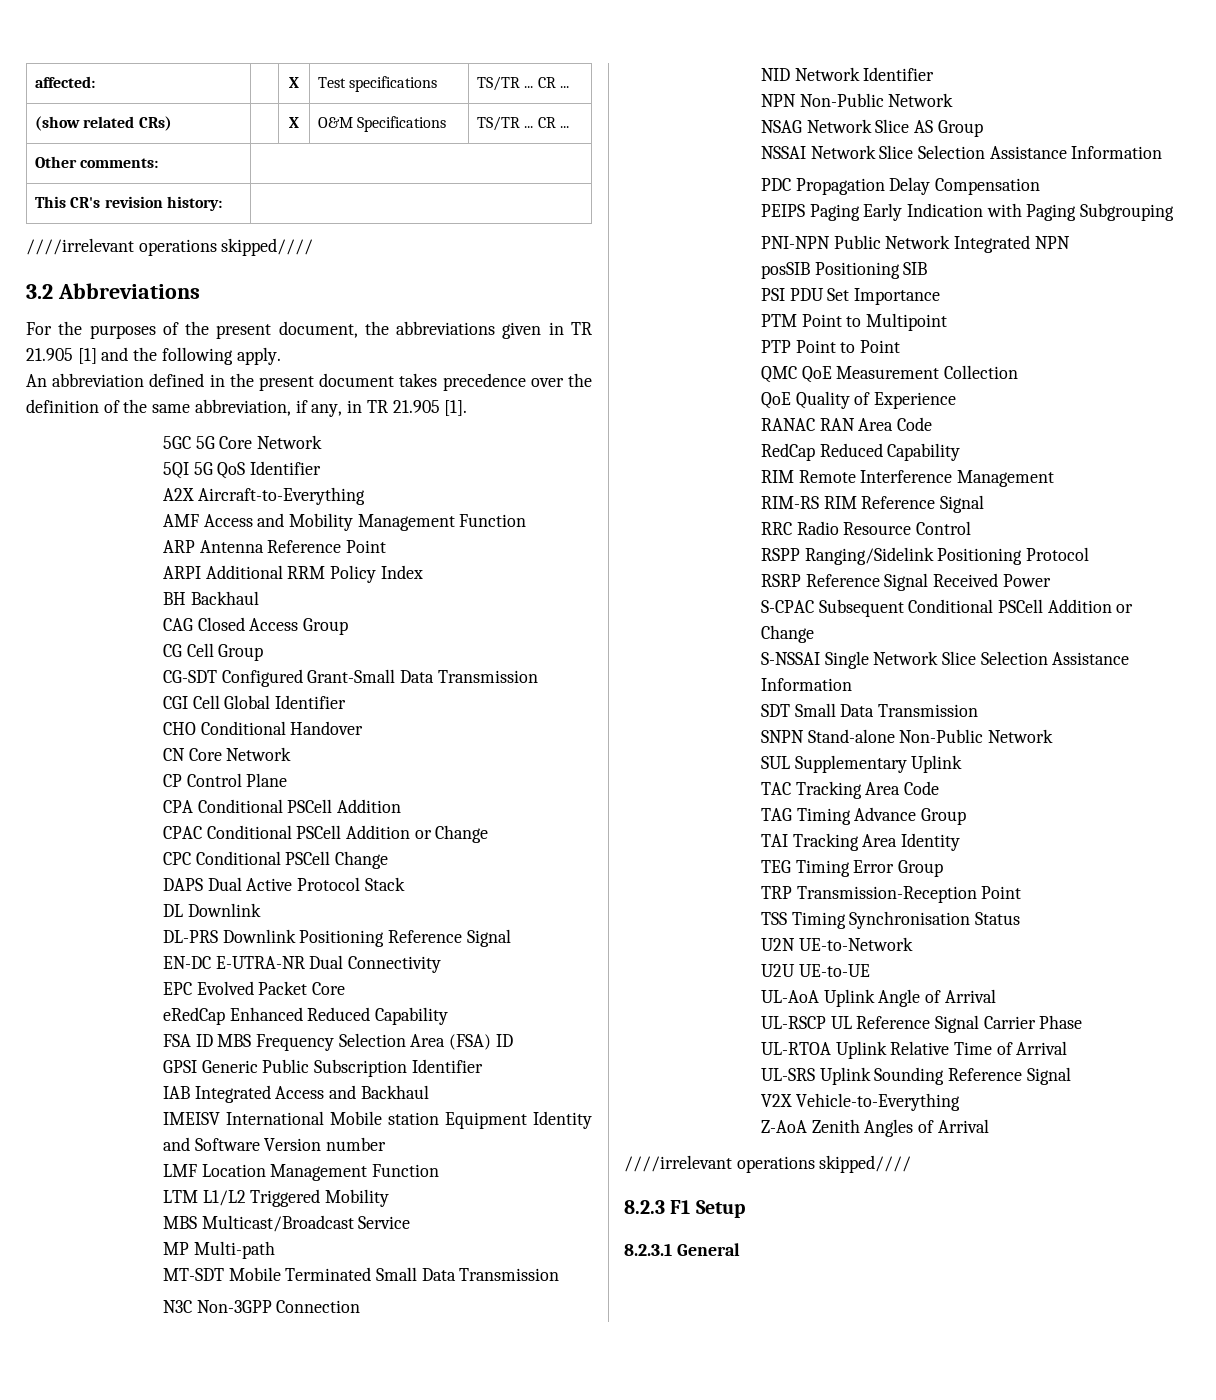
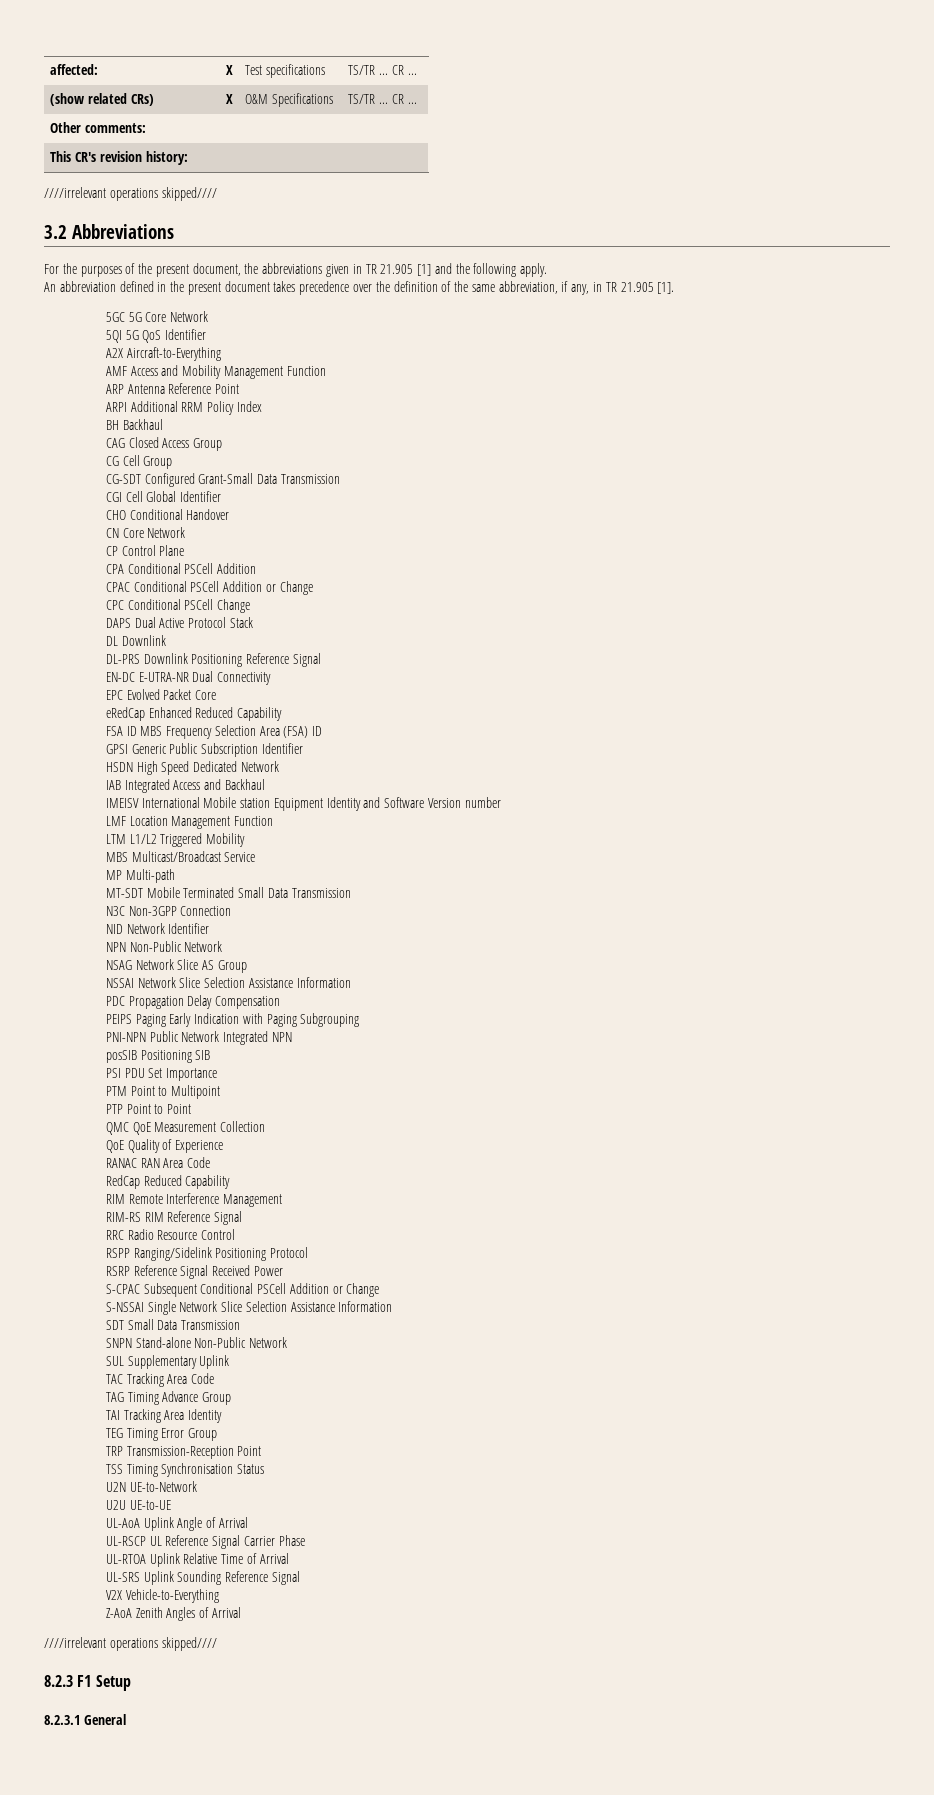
+ HSDN High Speed Dedicated Network

